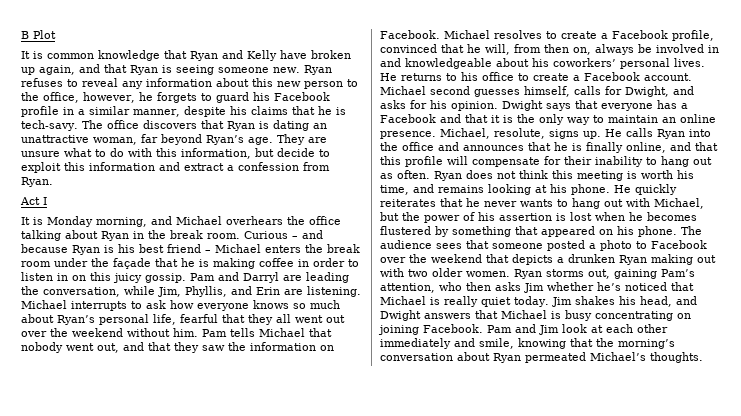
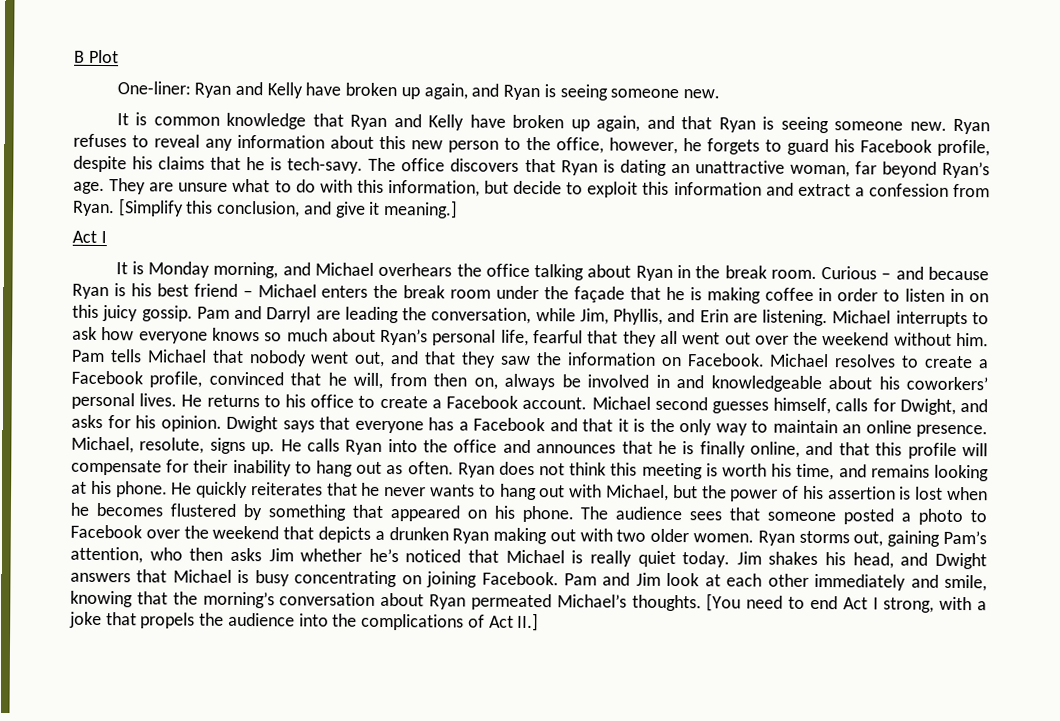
+ One-liner: Ryan and Kelly have broken up again, and Ryan is seeing someone new.
- Ryan refuses to reveal any information about this new person to the office, however, he forgets to guard his Facebook profile in a similar manner, despite his claims that he is tech-savy.
+ Ryan refuses to reveal any information about this new person to the office, however, he forgets to guard his Facebook profile, despite his claims that he is tech-savy.
+ [Simplify this conclusion, and give it meaning.]
+ [You need to end Act I strong, with a joke that propels the audience into the complications of Act II.]

